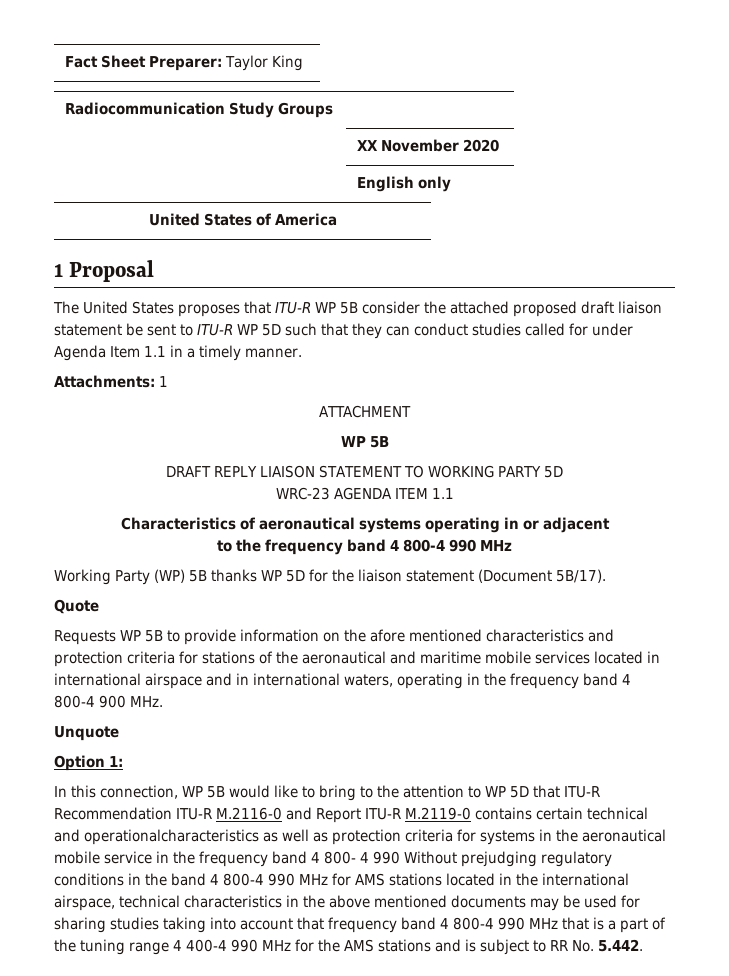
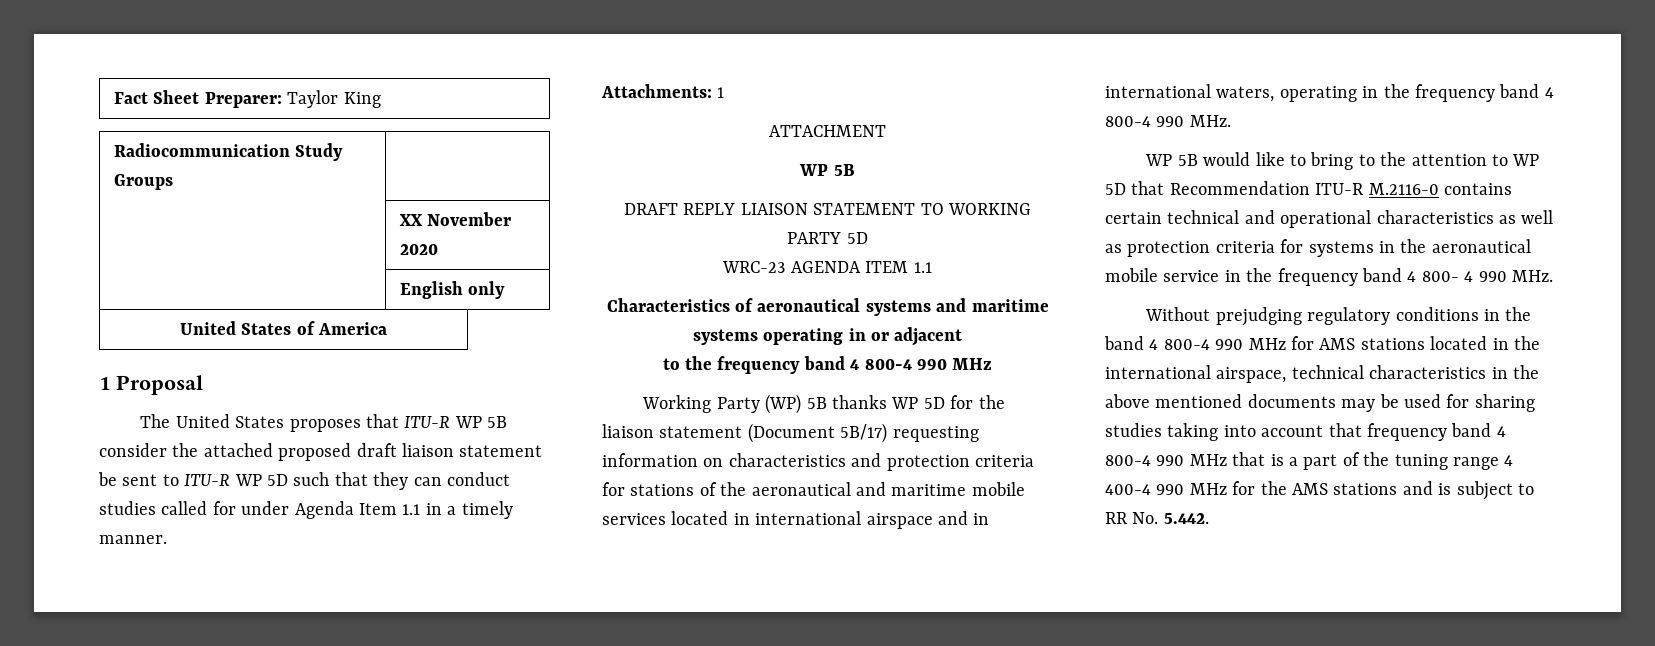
- Characteristics of aeronautical systems operating in or adjacent
+ Characteristics of aeronautical systems and maritime systems operating in or adjacent
- Working Party (WP) 5B thanks WP 5D for the liaison statement (Document 5B/17).
- Quote
- Requests WP 5B to provide information on the afore mentioned characteristics and protection criteria for stations of the aeronautical and maritime mobile services located in international airspace and in international waters, operating in the frequency band 4 800-4 900 MHz.
- Unquote
- Option 1:
- In this connection, WP 5B would like to bring to the attention to WP 5D that ITU-R Recommendation ITU-R M.2116-0 and Report ITU-R M.2119-0 contains certain technical and operationalcharacteristics as well as protection criteria for systems in the aeronautical mobile service in the frequency band 4 800- 4 990 Without prejudging regulatory conditions in the band 4 800-4 990 MHz for AMS stations located in the international airspace, technical characteristics in the above mentioned documents may be used for sharing studies taking into account that frequency band 4 800-4 990 MHz that is a part of the tuning range 4 400-4 990 MHz for the AMS stations and is subject to RR No. 5.442.
+ Working Party (WP) 5B thanks WP 5D for the liaison statement (Document 5B/17) requesting information on characteristics and protection criteria for stations of the aeronautical and maritime mobile services located in international airspace and in international waters, operating in the frequency band 4 800-4 990 MHz.
+ WP 5B would like to bring to the attention to WP 5D that Recommendation ITU-R M.2116-0 contains certain technical and operational characteristics as well as protection criteria for systems in the aeronautical mobile service in the frequency band 4 800- 4 990 MHz.
+ Without prejudging regulatory conditions in the band 4 800-4 990 MHz for AMS stations located in the international airspace, technical characteristics in the above mentioned documents may be used for sharing studies taking into account that frequency band 4 800-4 990 MHz that is a part of the tuning range 4 400-4 990 MHz for the AMS stations and is subject to RR No. 5.442.

